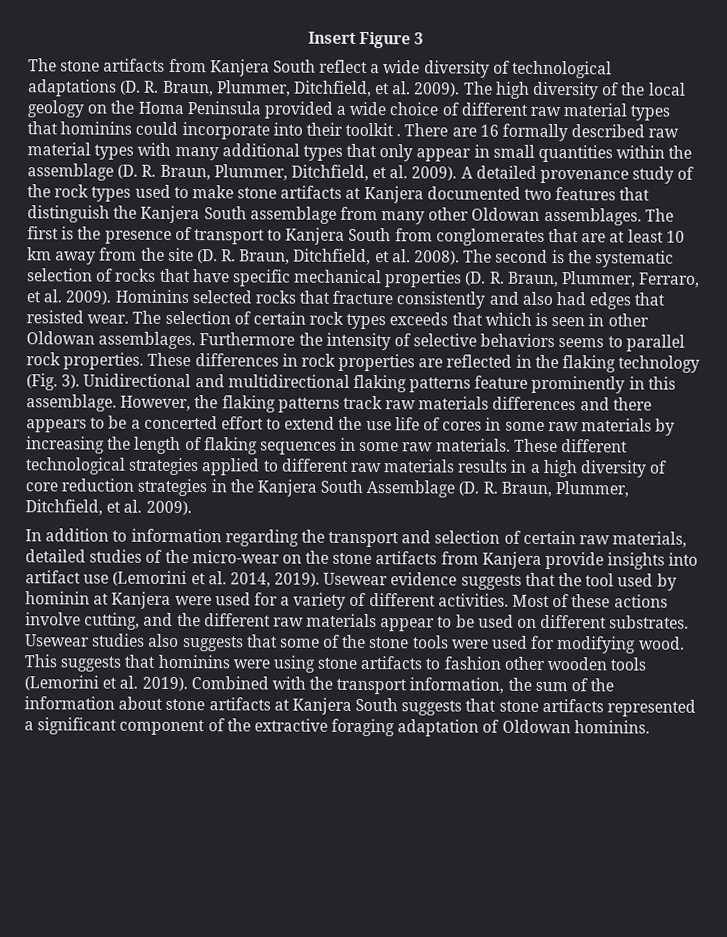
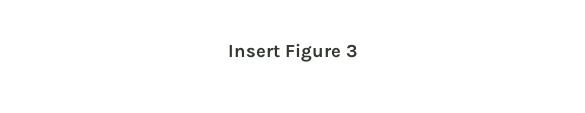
- The stone artifacts from Kanjera South reflect a wide diversity of technological adaptations (D. R. Braun, Plummer, Ditchfield, et al. 2009). The high diversity of the local geology on the Homa Peninsula provided a wide choice of different raw material types that hominins could incorporate into their toolkit . There are 16 formally described raw material types with many additional types that only appear in small quantities within the assemblage (D. R. Braun, Plummer, Ditchfield, et al. 2009). A detailed provenance study of the rock types used to make stone artifacts at Kanjera documented two features that distinguish the Kanjera South assemblage from many other Oldowan assemblages. The first is the presence of transport to Kanjera South from conglomerates that are at least 10 km away from the site (D. R. Braun, Ditchfield, et al. 2008). The second is the systematic selection of rocks that have specific mechanical properties (D. R. Braun, Plummer, Ferraro, et al. 2009). Hominins selected rocks that fracture consistently and also had edges that resisted wear. The selection of certain rock types exceeds that which is seen in other Oldowan assemblages. Furthermore the intensity of selective behaviors seems to parallel rock properties. These differences in rock properties are reflected in the flaking technology (Fig. 3). Unidirectional and multidirectional flaking patterns feature prominently in this assemblage. However, the flaking patterns track raw materials differences and there appears to be a concerted effort to extend the use life of cores in some raw materials by increasing the length of flaking sequences in some raw materials. These different technological strategies applied to different raw materials results in a high diversity of core reduction strategies in the Kanjera South Assemblage (D. R. Braun, Plummer, Ditchfield, et al. 2009).
- In addition to information regarding the transport and selection of certain raw materials, detailed studies of the micro-wear on the stone artifacts from Kanjera provide insights into artifact use (Lemorini et al. 2014, 2019). Usewear evidence suggests that the tool used by hominin at Kanjera were used for a variety of different activities. Most of these actions involve cutting, and the different raw materials appear to be used on different substrates. Usewear studies also suggests that some of the stone tools were used for modifying wood. This suggests that hominins were using stone artifacts to fashion other wooden tools (Lemorini et al. 2019). Combined with the transport information, the sum of the information about stone artifacts at Kanjera South suggests that stone artifacts represented a significant component of the extractive foraging adaptation of Oldowan hominins.

